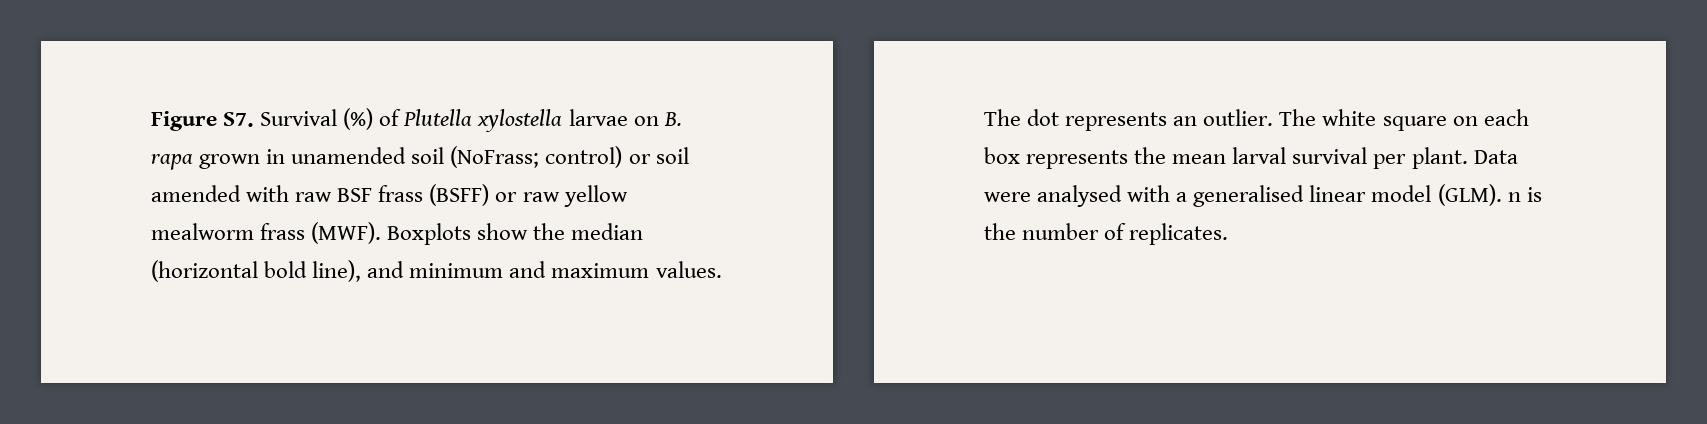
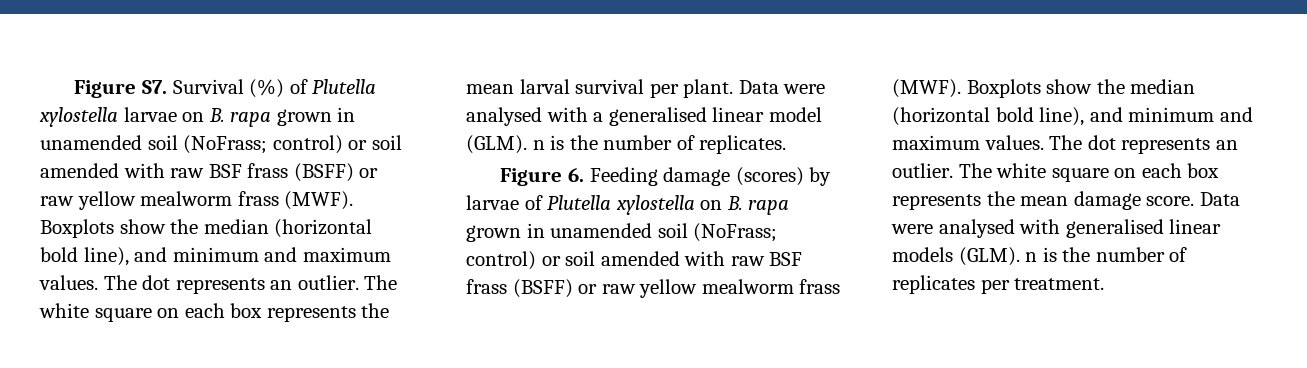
+ Figure 6. Feeding damage (scores) by larvae of Plutella xylostella on B. rapa grown in unamended soil (NoFrass; control) or soil amended with raw BSF frass (BSFF) or raw yellow mealworm frass (MWF). Boxplots show the median (horizontal bold line), and minimum and maximum values. The dot represents an outlier. The white square on each box represents the mean damage score. Data were analysed with generalised linear models (GLM). n is the number of replicates per treatment.

